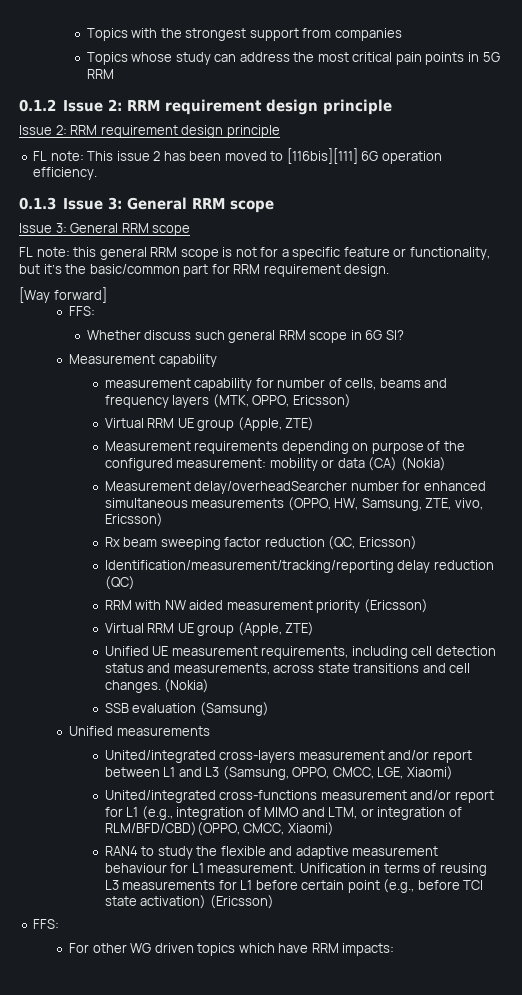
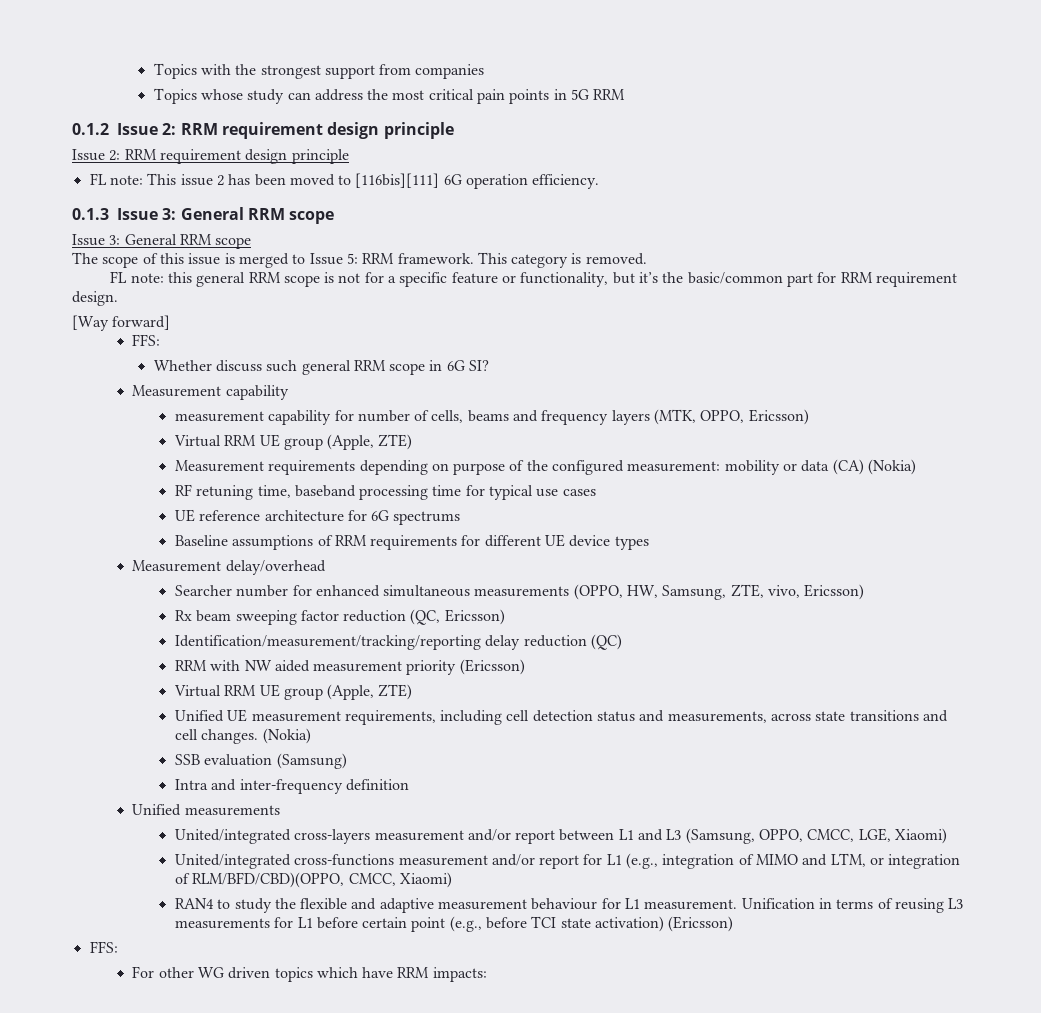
+ The scope of this issue is merged to Issue 5: RRM framework. This category is removed.
- Measurement delay/overheadSearcher number for enhanced simultaneous measurements (OPPO, HW, Samsung, ZTE, vivo, Ericsson)
+ RF retuning time, baseband processing time for typical use cases
+ UE reference architecture for 6G spectrums
+ Baseline assumptions of RRM requirements for different UE device types
+ Measurement delay/overhead
+ Searcher number for enhanced simultaneous measurements (OPPO, HW, Samsung, ZTE, vivo, Ericsson)
+ Intra and inter-frequency definition

